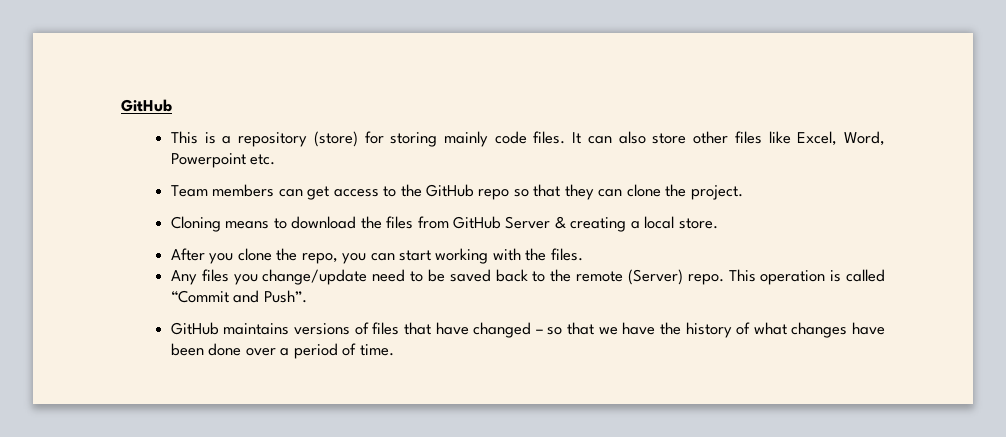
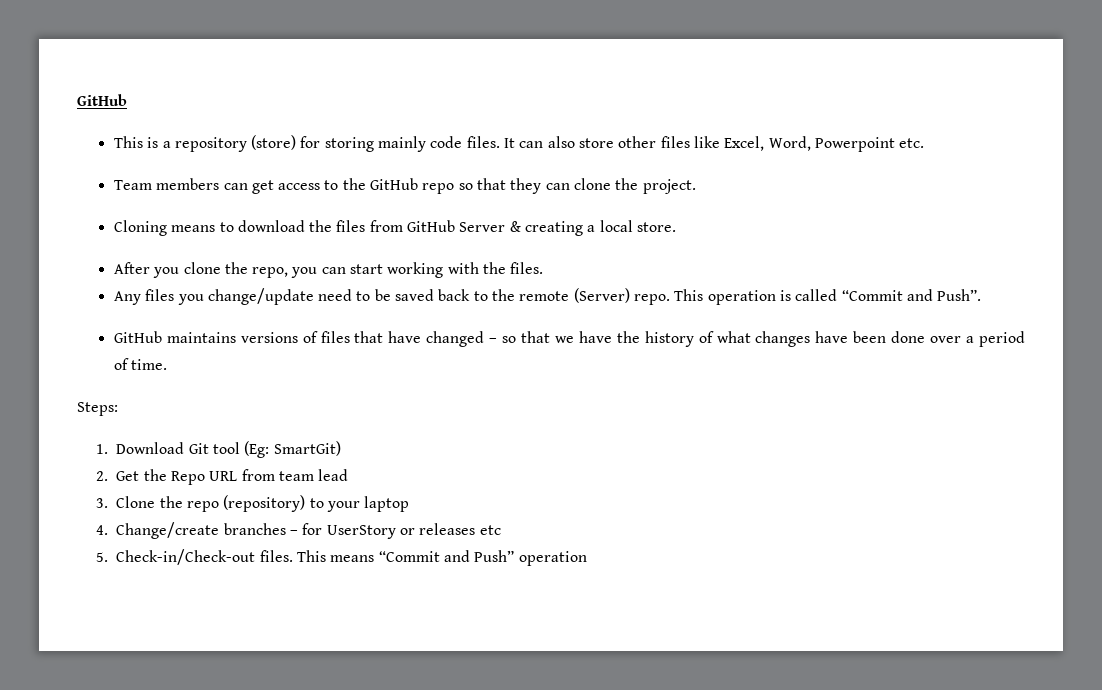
+ Steps:
+ 1. Download Git tool (Eg: SmartGit)
+ 2. Get the Repo URL from team lead
+ 3. Clone the repo (repository) to your laptop
+ 4. Change/create branches – for UserStory or releases etc
+ 5. Check-in/Check-out files. This means “Commit and Push” operation

